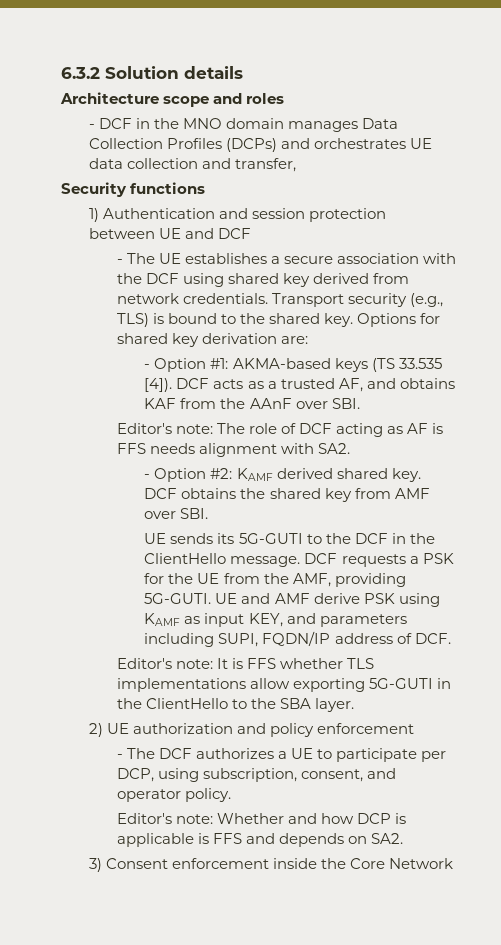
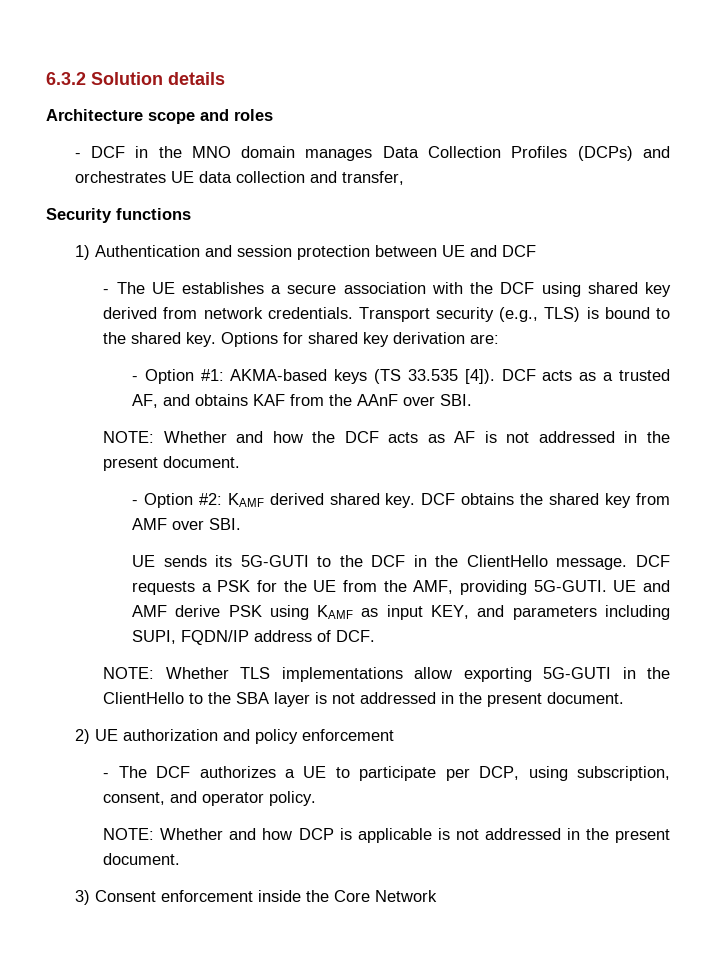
- Editor's note: The role of DCF acting as AF is FFS needs alignment with SA2.
+ NOTE: Whether and how the DCF acts as AF is not addressed in the present document.
- Editor's note: It is FFS whether TLS implementations allow exporting 5G-GUTI in the ClientHello to the SBA layer.
+ NOTE: Whether TLS implementations allow exporting 5G-GUTI in the ClientHello to the SBA layer is not addressed in the present document.
- Editor's note: Whether and how DCP is applicable is FFS and depends on SA2.
+ NOTE: Whether and how DCP is applicable is not addressed in the present document.

